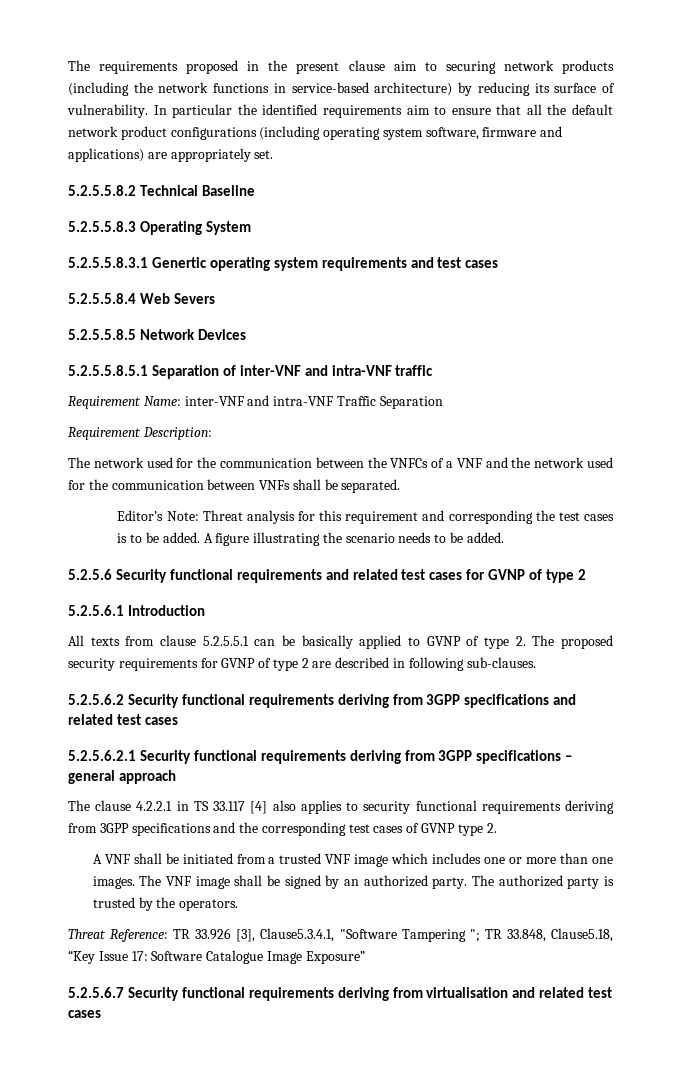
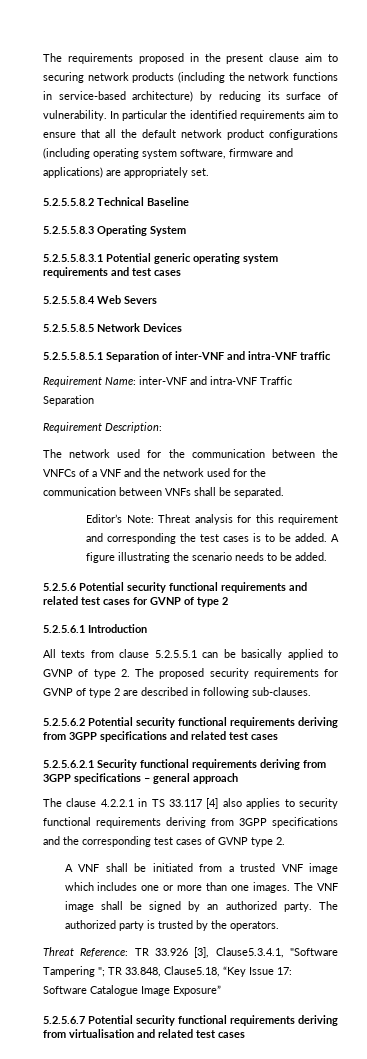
- 5.2.5.5.8.3.1 Genertic operating system requirements and test cases
+ 5.2.5.5.8.3.1 Potential generic operating system requirements and test cases
- 5.2.5.6 Security functional requirements and related test cases for GVNP of type 2
+ 5.2.5.6 Potential security functional requirements and related test cases for GVNP of type 2
- 5.2.5.6.2 Security functional requirements deriving from 3GPP specifications and related test cases
+ 5.2.5.6.2 Potential security functional requirements deriving from 3GPP specifications and related test cases
- 5.2.5.6.7 Security functional requirements deriving from virtualisation and related test cases
+ 5.2.5.6.7 Potential security functional requirements deriving from virtualisation and related test cases

